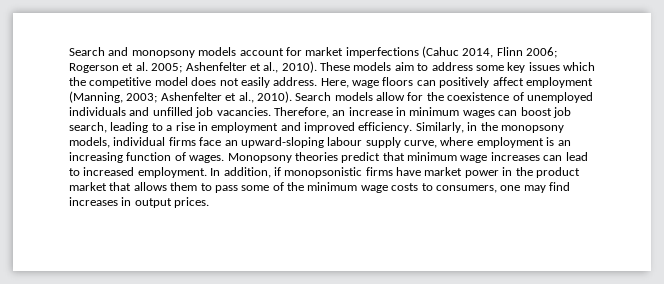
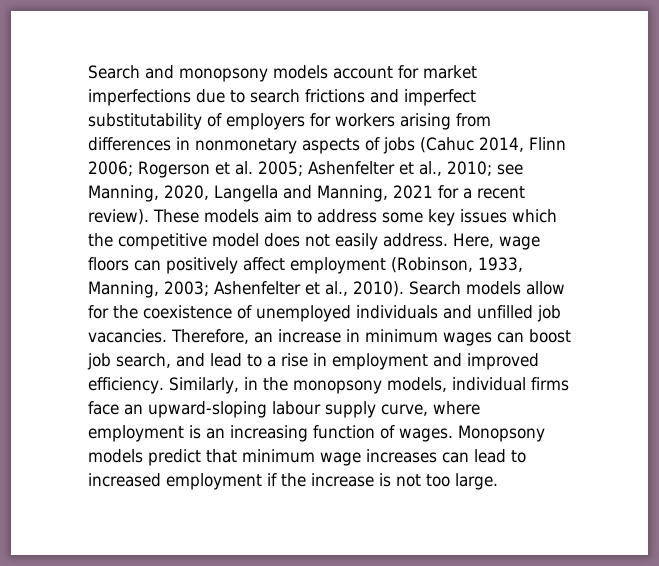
- Search and monopsony models account for market imperfections (Cahuc 2014, Flinn 2006; Rogerson et al. 2005; Ashenfelter et al., 2010).
+ Search and monopsony models account for market imperfections due to search frictions and imperfect substitutability of employers for workers arising from differences in nonmonetary aspects of jobs (Cahuc 2014, Flinn 2006; Rogerson et al. 2005; Ashenfelter et al., 2010; see Manning, 2020, Langella and Manning, 2021 for a recent review).
- Here, wage floors can positively affect employment (Manning, 2003; Ashenfelter et al., 2010).
+ Here, wage floors can positively affect employment (Robinson, 1933, Manning, 2003; Ashenfelter et al., 2010).
- Therefore, an increase in minimum wages can boost job search, leading to a rise in employment and improved efficiency.
+ Therefore, an increase in minimum wages can boost job search, and lead to a rise in employment and improved efficiency.
- Monopsony theories predict that minimum wage increases can lead to increased employment. In addition, if monopsonistic firms have market power in the product market that allows them to pass some of the minimum wage costs to consumers, one may find increases in output prices.
+ Monopsony models predict that minimum wage increases can lead to increased employment if the increase is not too large.

